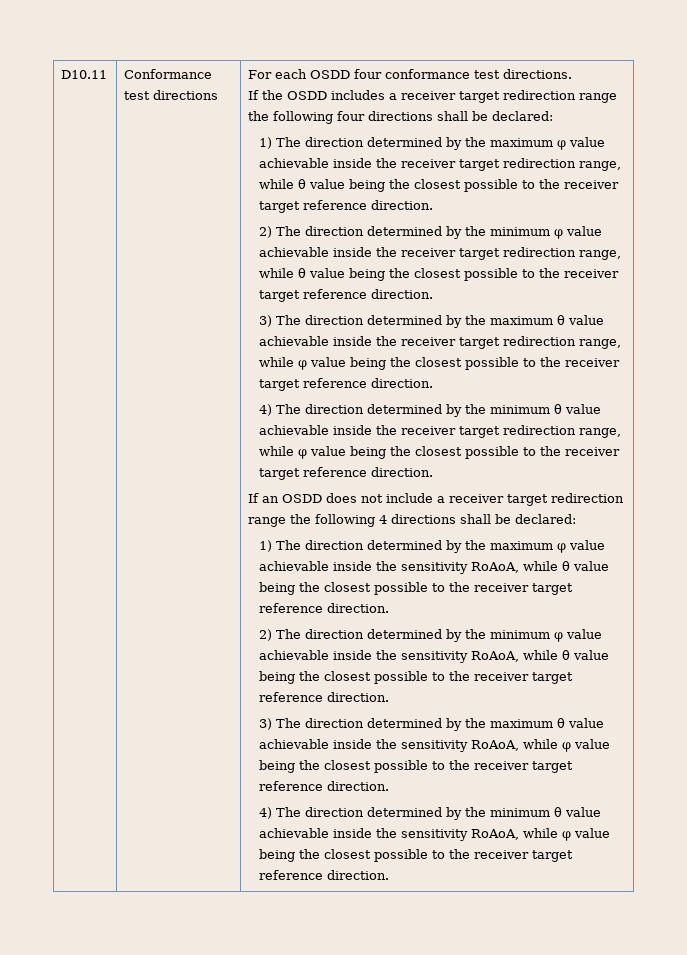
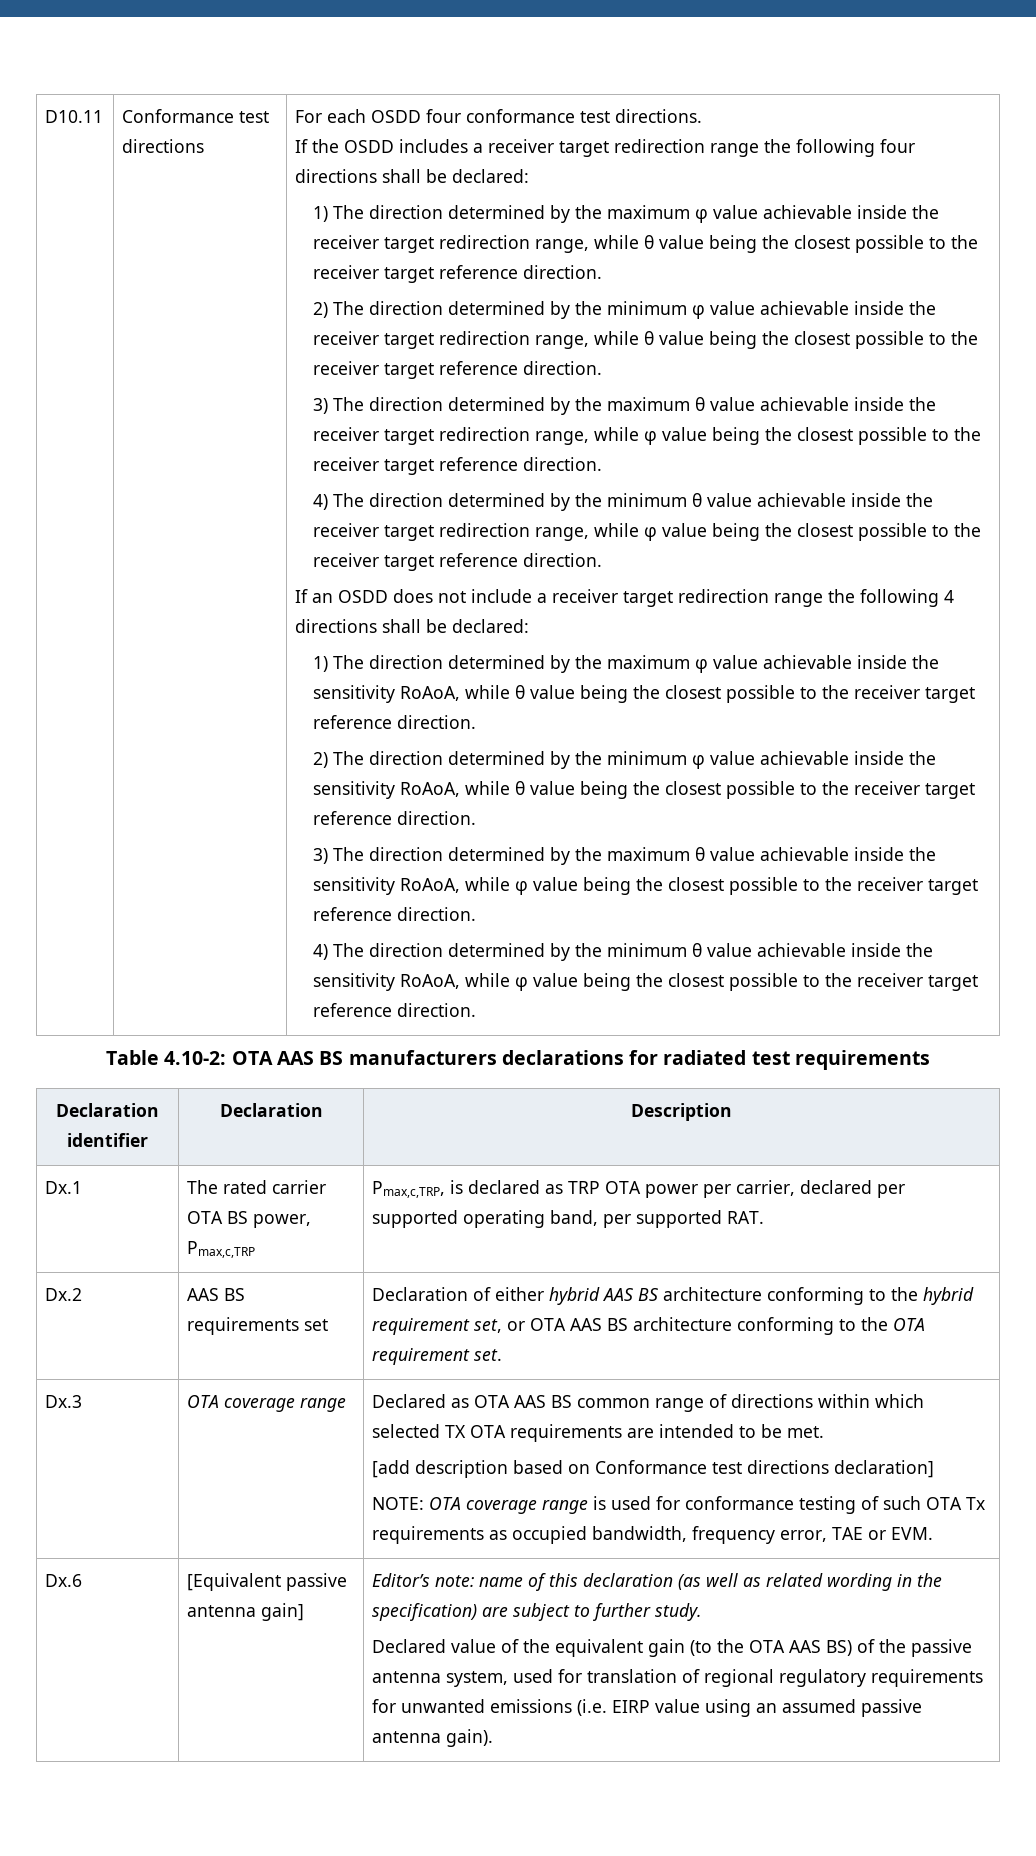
+ Table 4.10-2: OTA AAS BS manufacturers declarations for radiated test requirements
+ Declaration identifier | Declaration | Description
+ Dx.1 | The rated carrier OTA BS power, Pmax,c,TRP | Pmax,c,TRP, is declared as TRP OTA power per carrier, declared per supported operating band, per supported RAT.
+ Dx.2 | AAS BS requirements set | Declaration of either hybrid AAS BS architecture conforming to the hybrid requirement set, or OTA AAS BS architecture conforming to the OTA requirement set.
+ Dx.3 | OTA coverage range | Declared as OTA AAS BS common range of directions within which selected TX OTA requirements are intended to be met.
+ [add description based on Conformance test directions declaration]
+ NOTE: OTA coverage range is used for conformance testing of such OTA Tx requirements as occupied bandwidth, frequency error, TAE or EVM.
+ Dx.6 | [Equivalent passive antenna gain] | Editor’s note: name of this declaration (as well as related wording in the specification) are subject to further study.
+ Declared value of the equivalent gain (to the OTA AAS BS) of the passive antenna system, used for translation of regional regulatory requirements for unwanted emissions (i.e. EIRP value using an assumed passive antenna gain).

